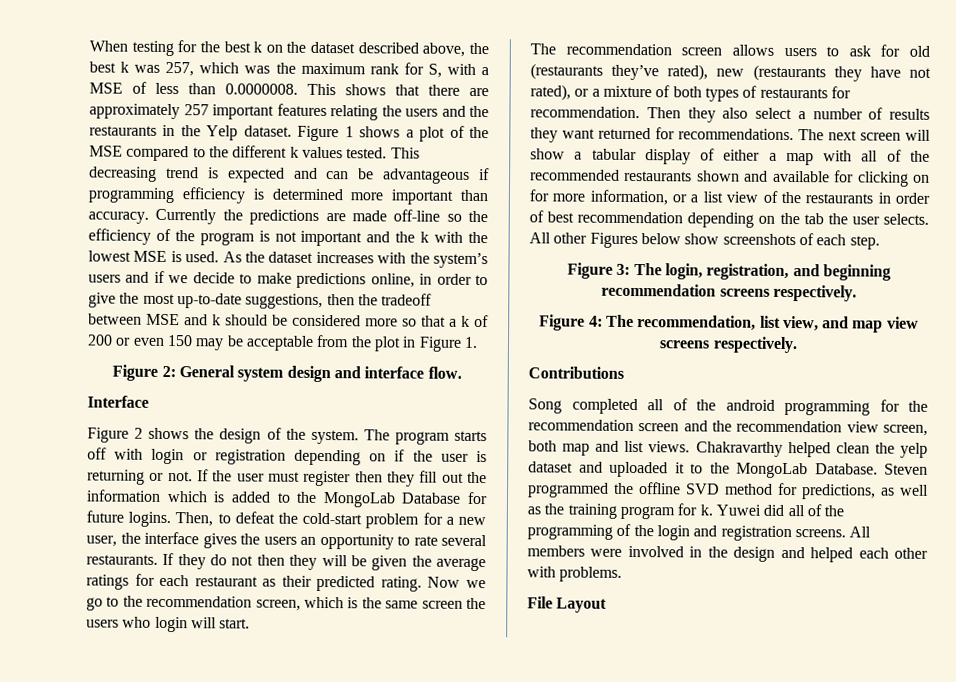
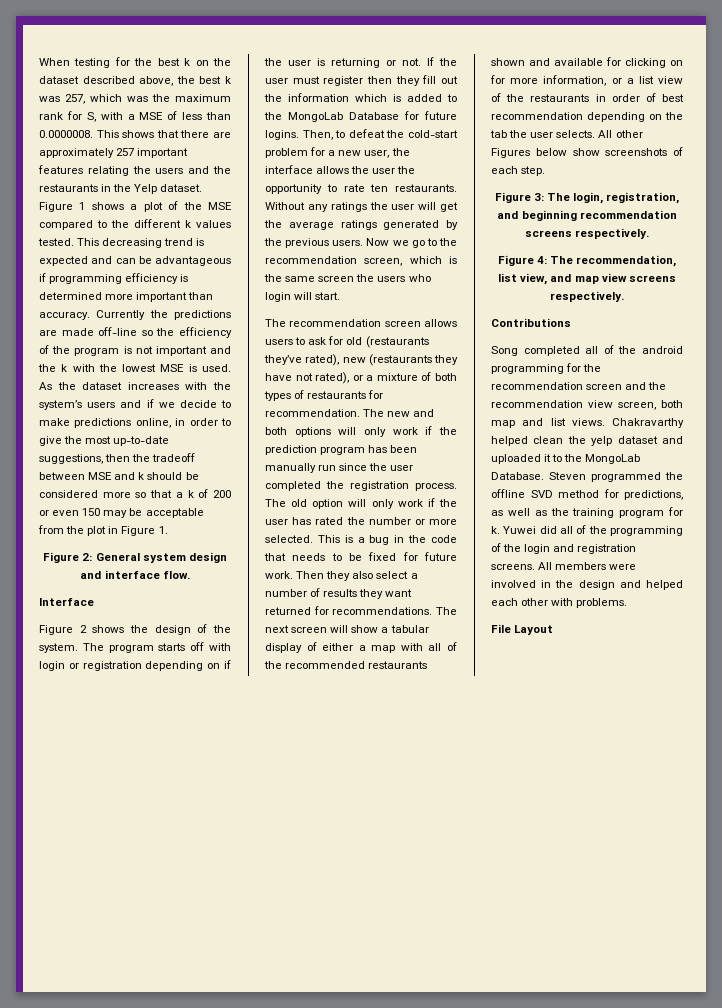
- Then, to defeat the cold-start problem for a new user, the interface gives the users an opportunity to rate several restaurants. If they do not then they will be given the average ratings for each restaurant as their predicted rating.
+ Then, to defeat the cold-start problem for a new user, the interface allows the user the opportunity to rate ten restaurants. Without any ratings the user will get the average ratings generated by the previous users.
+ The new and both options will only work if the prediction program has been manually run since the user completed the registration process. The old option will only work if the user has rated the number or more selected. This is a bug in the code that needs to be fixed for future work.

